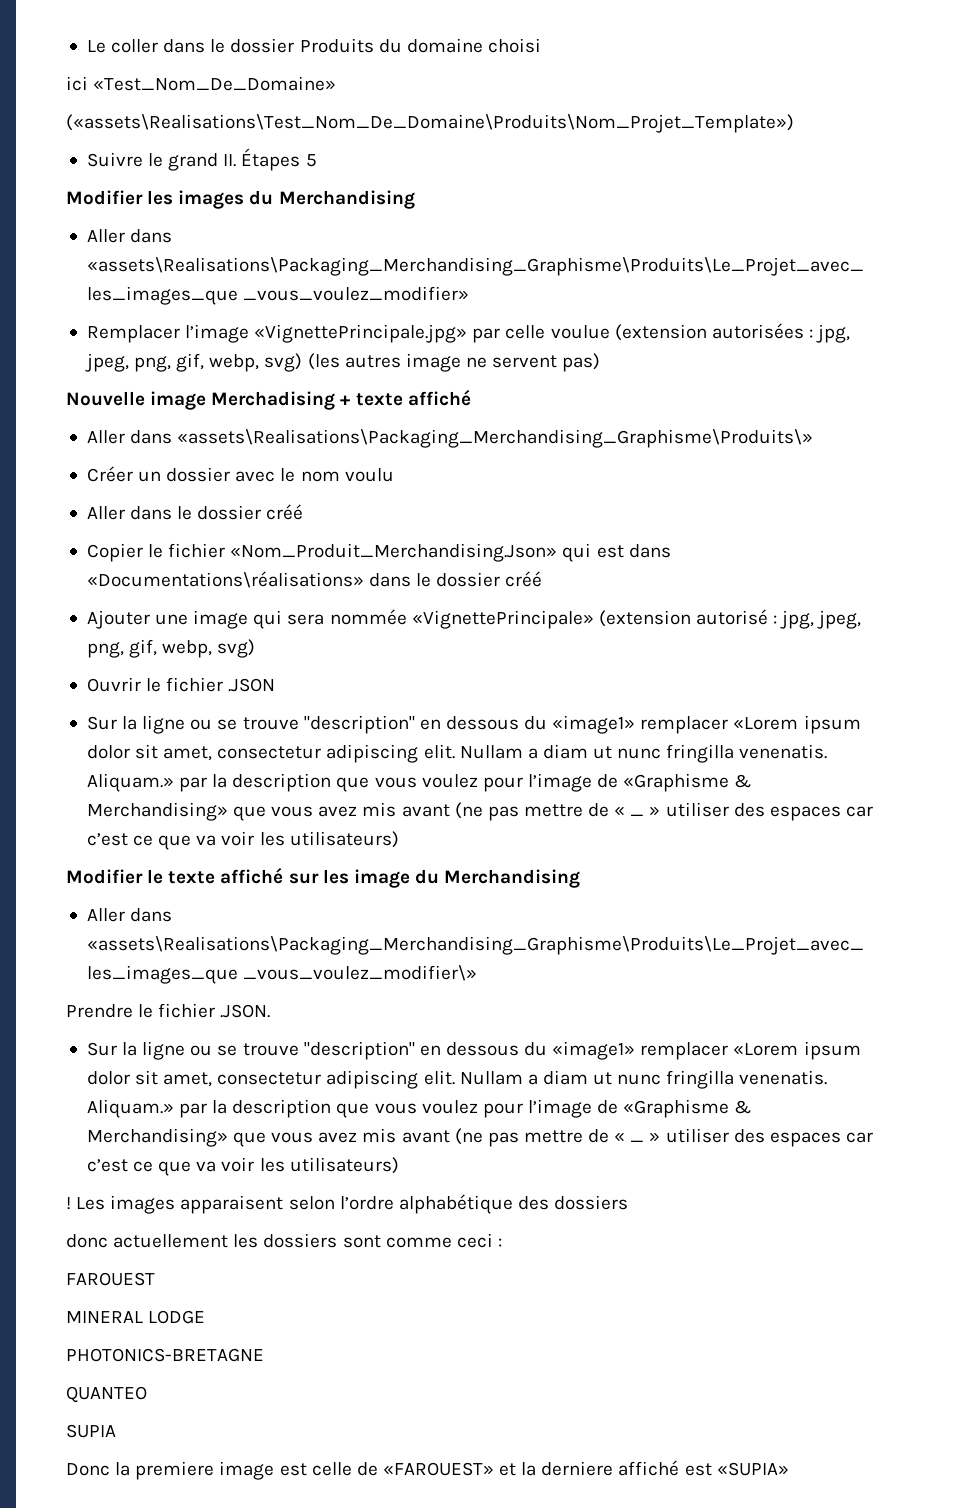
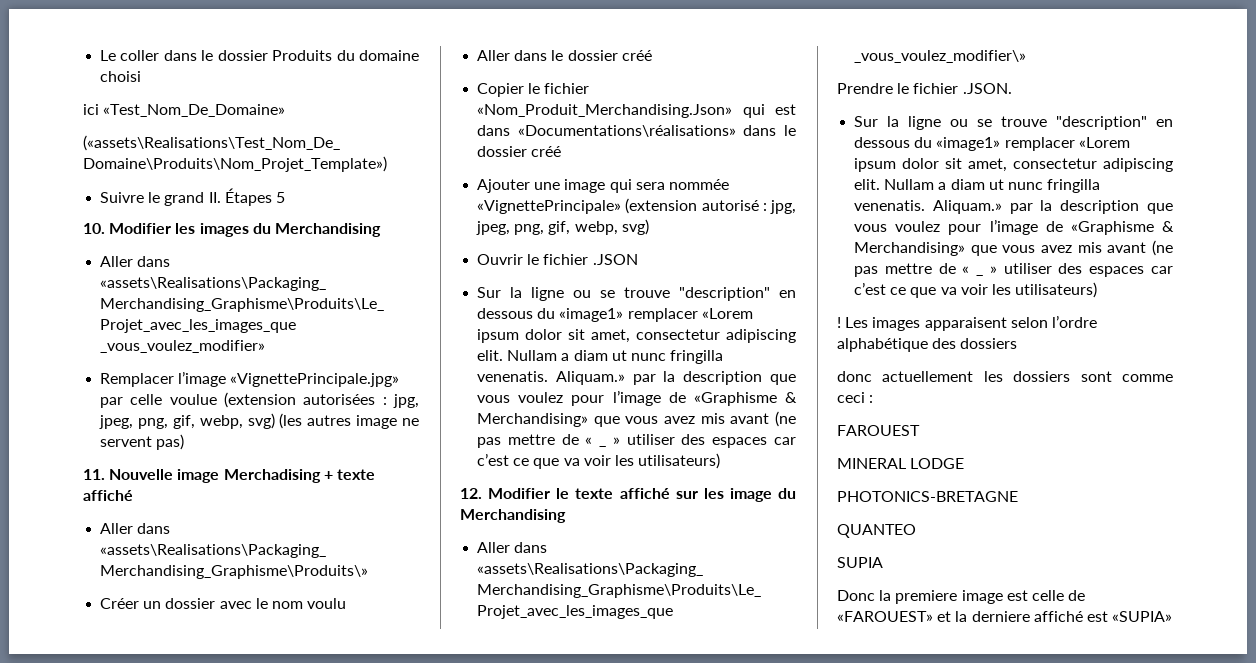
- Modifier les images du Merchandising
+ 10. Modifier les images du Merchandising
- Nouvelle image Merchadising + texte affiché
+ 11. Nouvelle image Merchadising + texte affiché
- Modifier le texte affiché sur les image du Merchandising
+ 12. Modifier le texte affiché sur les image du Merchandising

